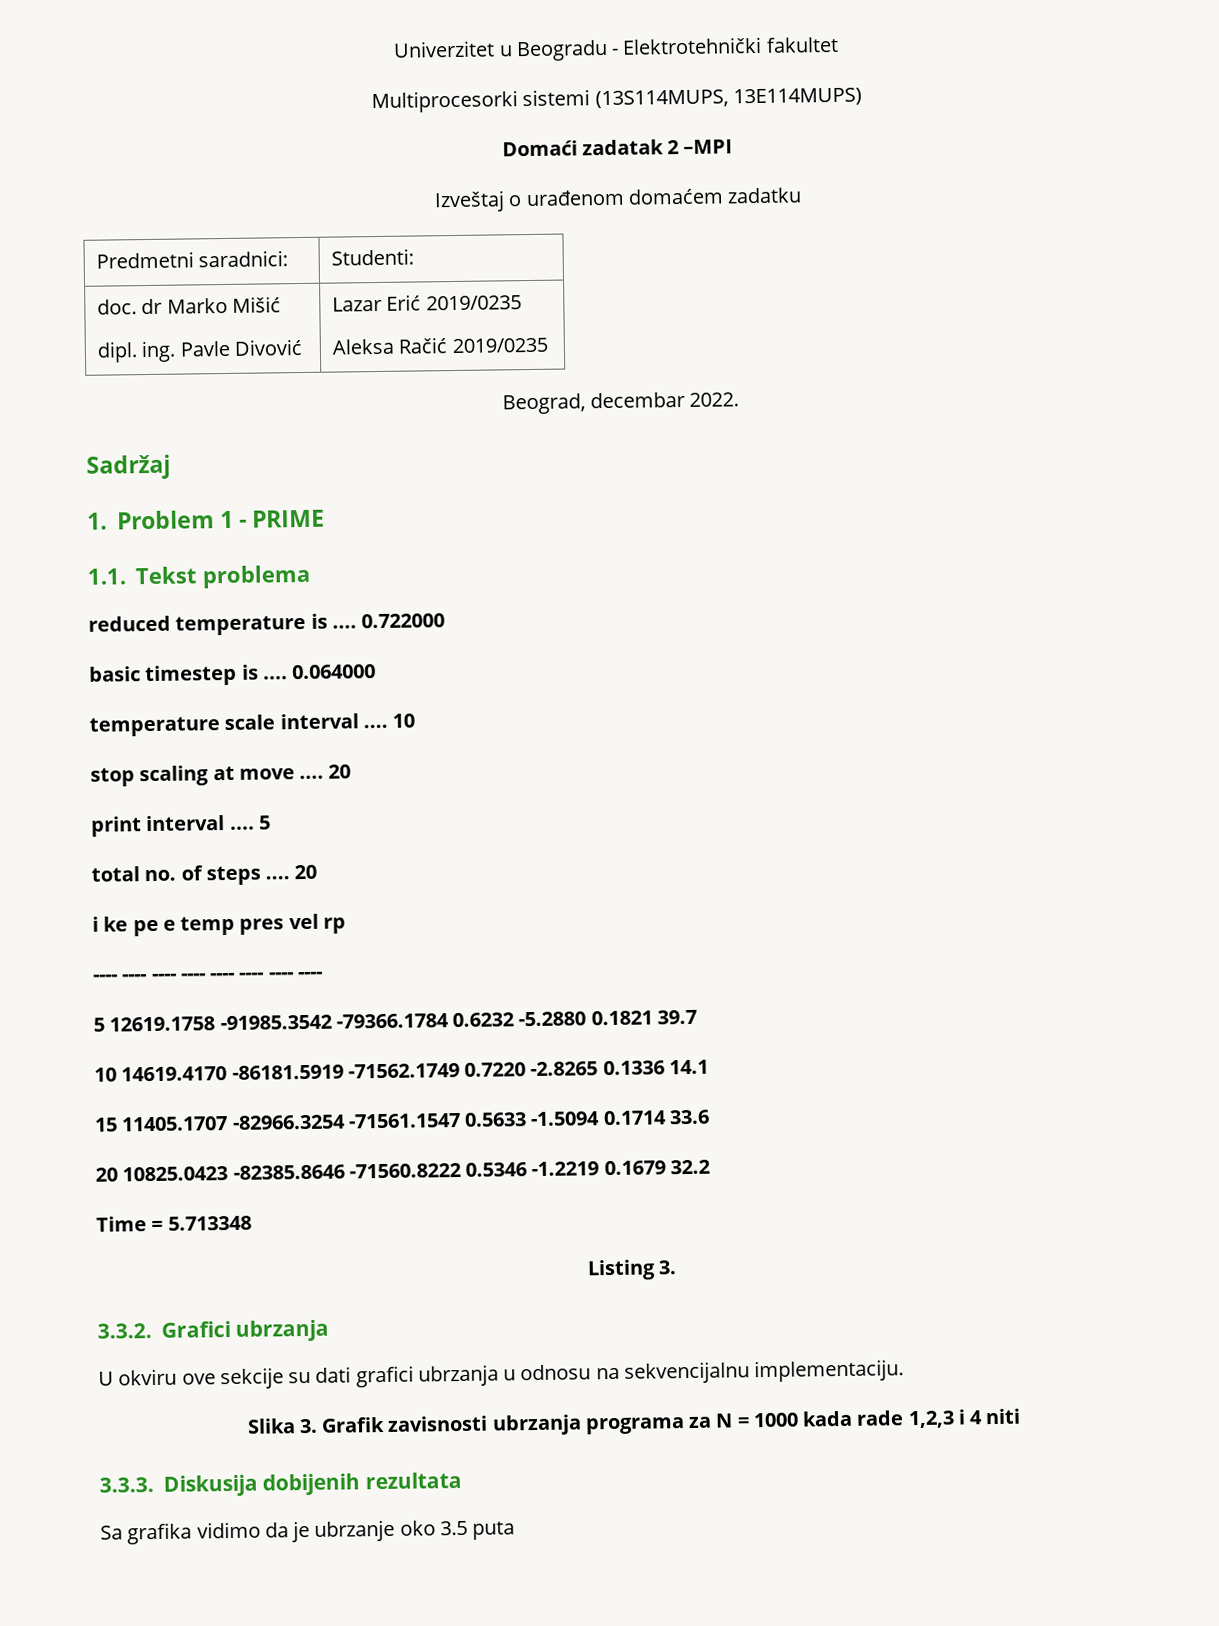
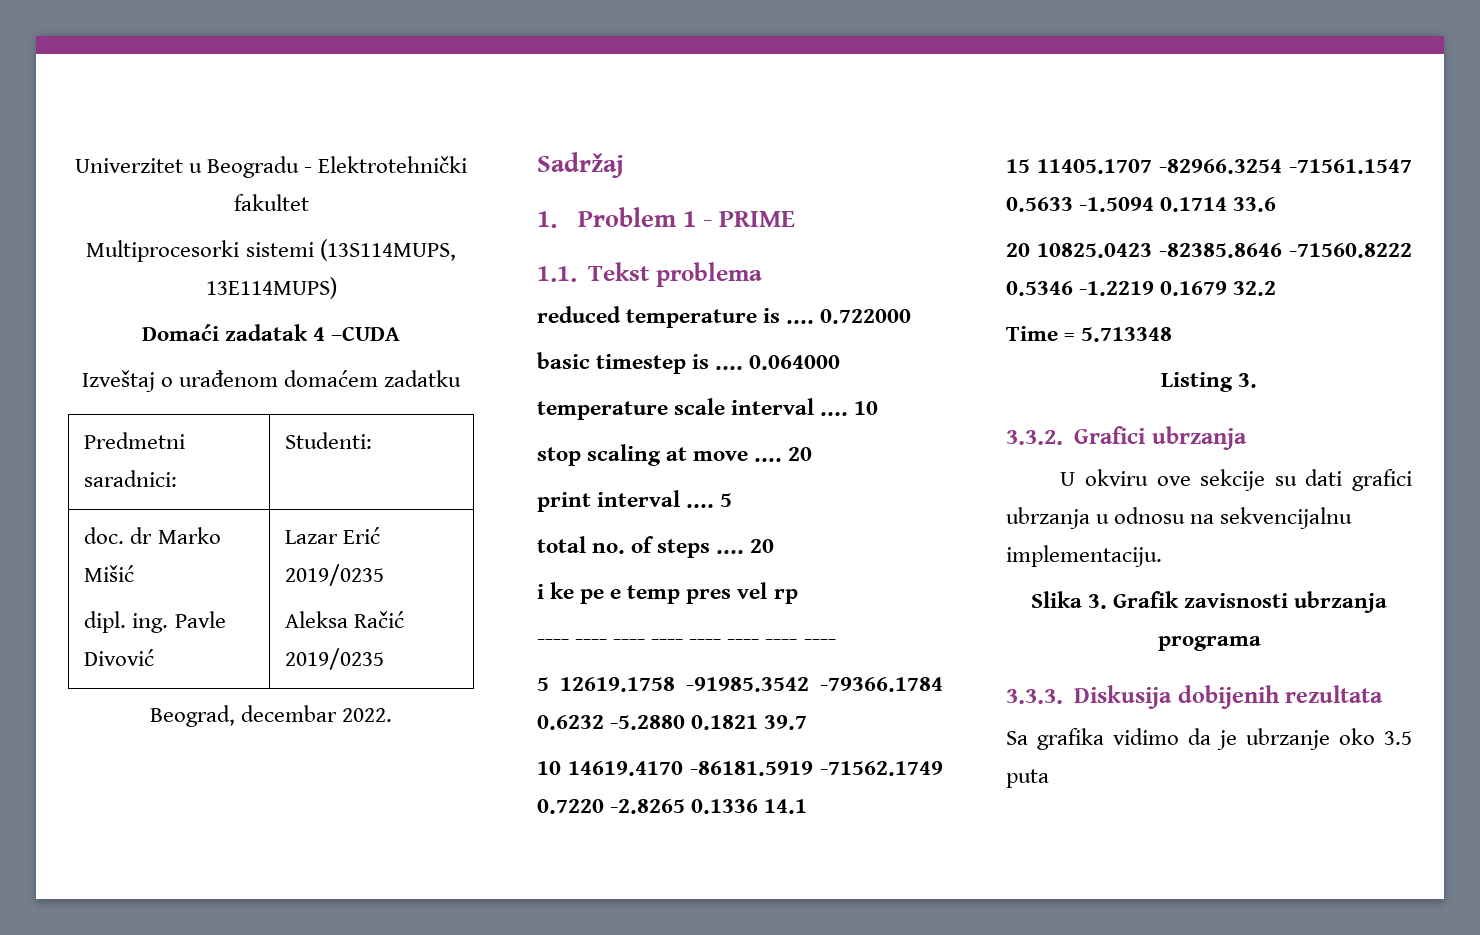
- Domaći zadatak 2 –MPI
+ Domaći zadatak 4 –CUDA
- Slika 3. Grafik zavisnosti ubrzanja programa za N = 1000 kada rade 1,2,3 i 4 niti
+ Slika 3. Grafik zavisnosti ubrzanja programa

